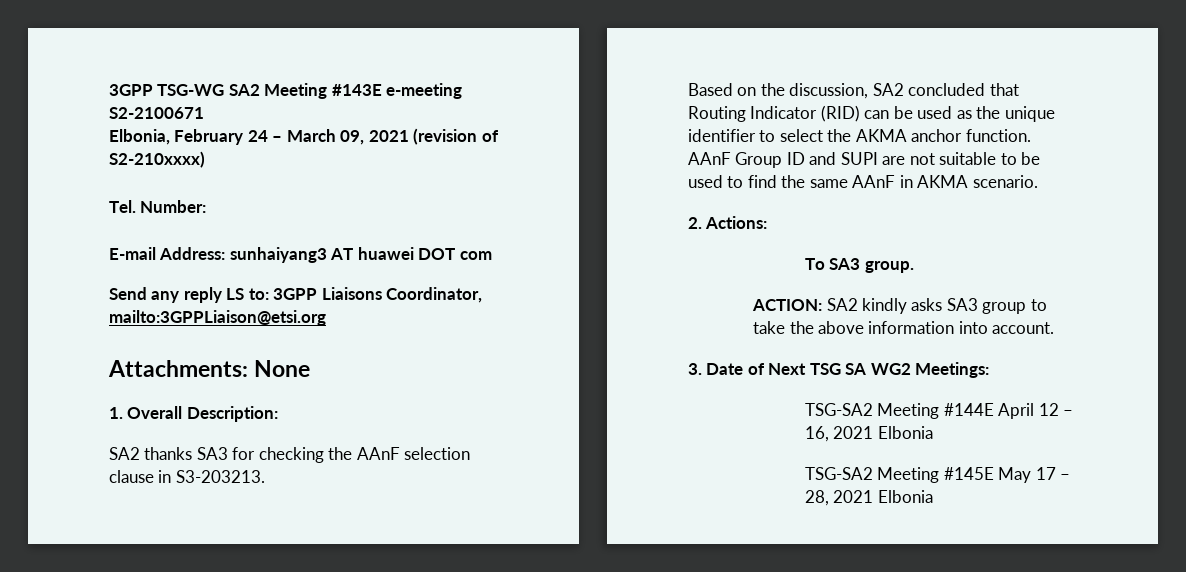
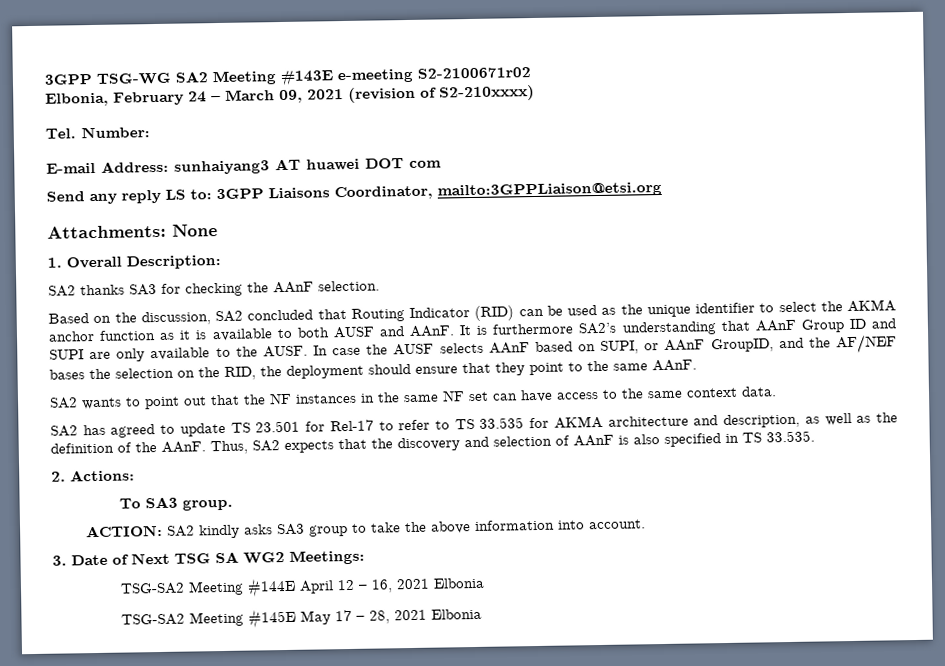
- 3GPP TSG-WG SA2 Meeting #143E e-meeting S2-2100671
+ 3GPP TSG-WG SA2 Meeting #143E e-meeting S2-2100671r02
- SA2 thanks SA3 for checking the AAnF selection clause in S3-203213.
+ SA2 thanks SA3 for checking the AAnF selection.
- Based on the discussion, SA2 concluded that Routing Indicator (RID) can be used as the unique identifier to select the AKMA anchor function. AAnF Group ID and SUPI are not suitable to be used to find the same AAnF in AKMA scenario.
+ Based on the discussion, SA2 concluded that Routing Indicator (RID) can be used as the unique identifier to select the AKMA anchor function as it is available to both AUSF and AAnF. It is furthermore SA2’s understanding that AAnF Group ID and SUPI are only available to the AUSF. In case the AUSF selects AAnF based on SUPI, or AAnF GroupID, and the AF/NEF bases the selection on the RID, the deployment should ensure that they point to the same AAnF.
+ SA2 wants to point out that the NF instances in the same NF set can have access to the same context data.
+ SA2 has agreed to update TS 23.501 for Rel-17 to refer to TS 33.535 for AKMA architecture and description, as well as the definition of the AAnF. Thus, SA2 expects that the discovery and selection of AAnF is also specified in TS 33.535.

